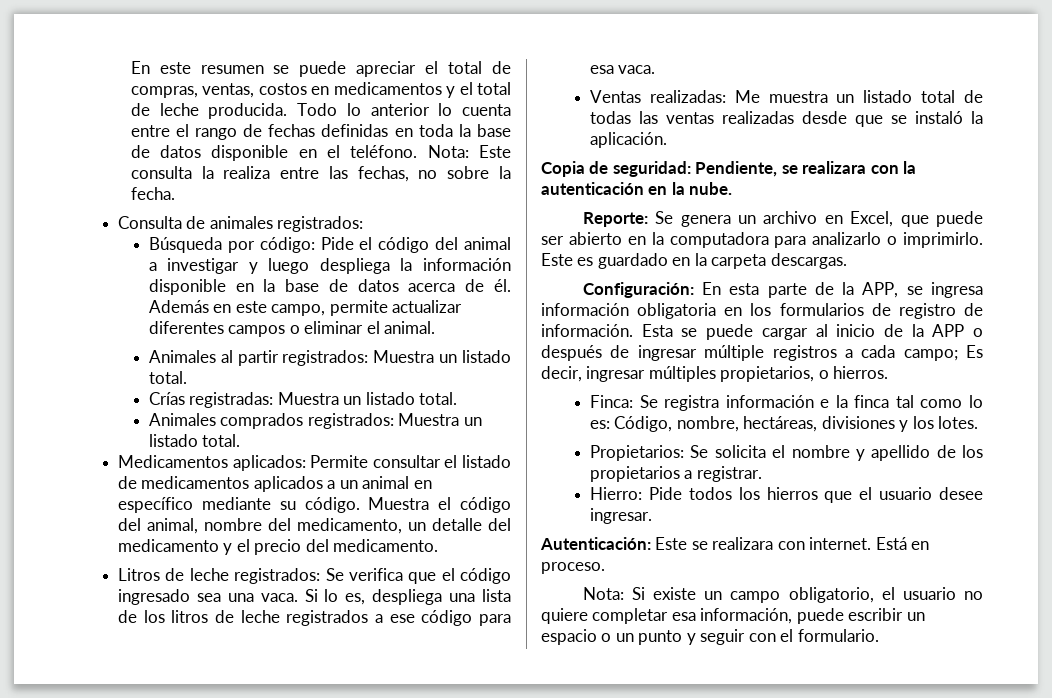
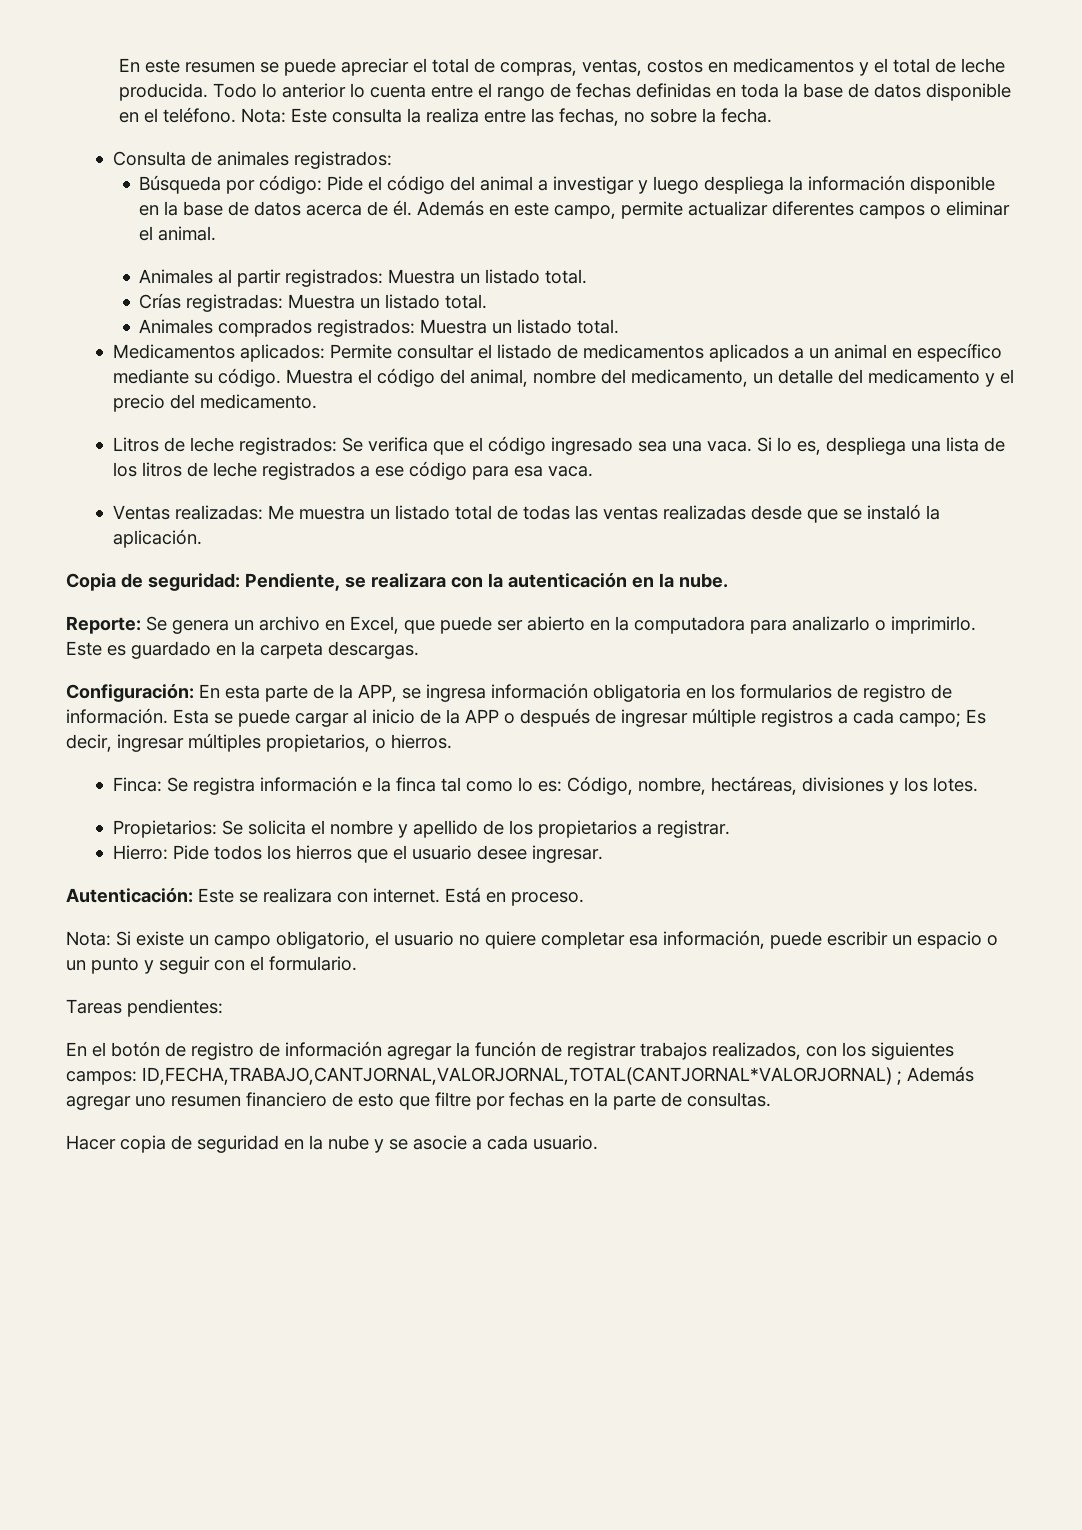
+ Tareas pendientes:
+ En el botón de registro de información agregar la función de registrar trabajos realizados, con los siguientes campos: ID,FECHA,TRABAJO,CANTJORNAL,VALORJORNAL,TOTAL(CANTJORNAL*VALORJORNAL) ; Además agregar uno resumen financiero de esto que filtre por fechas en la parte de consultas.
+ Hacer copia de seguridad en la nube y se asocie a cada usuario.

